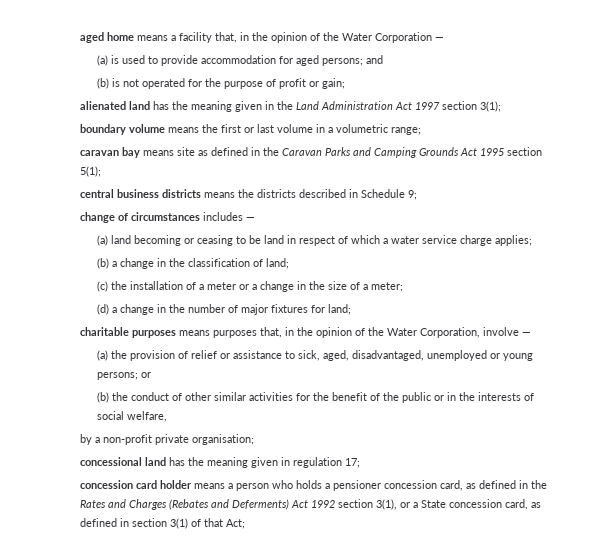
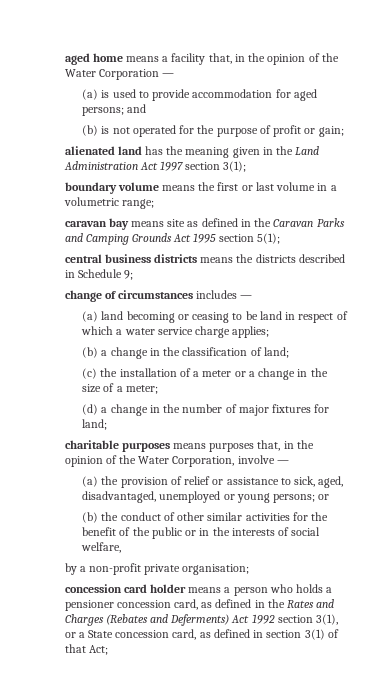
- concessional land has the meaning given in regulation 17;

